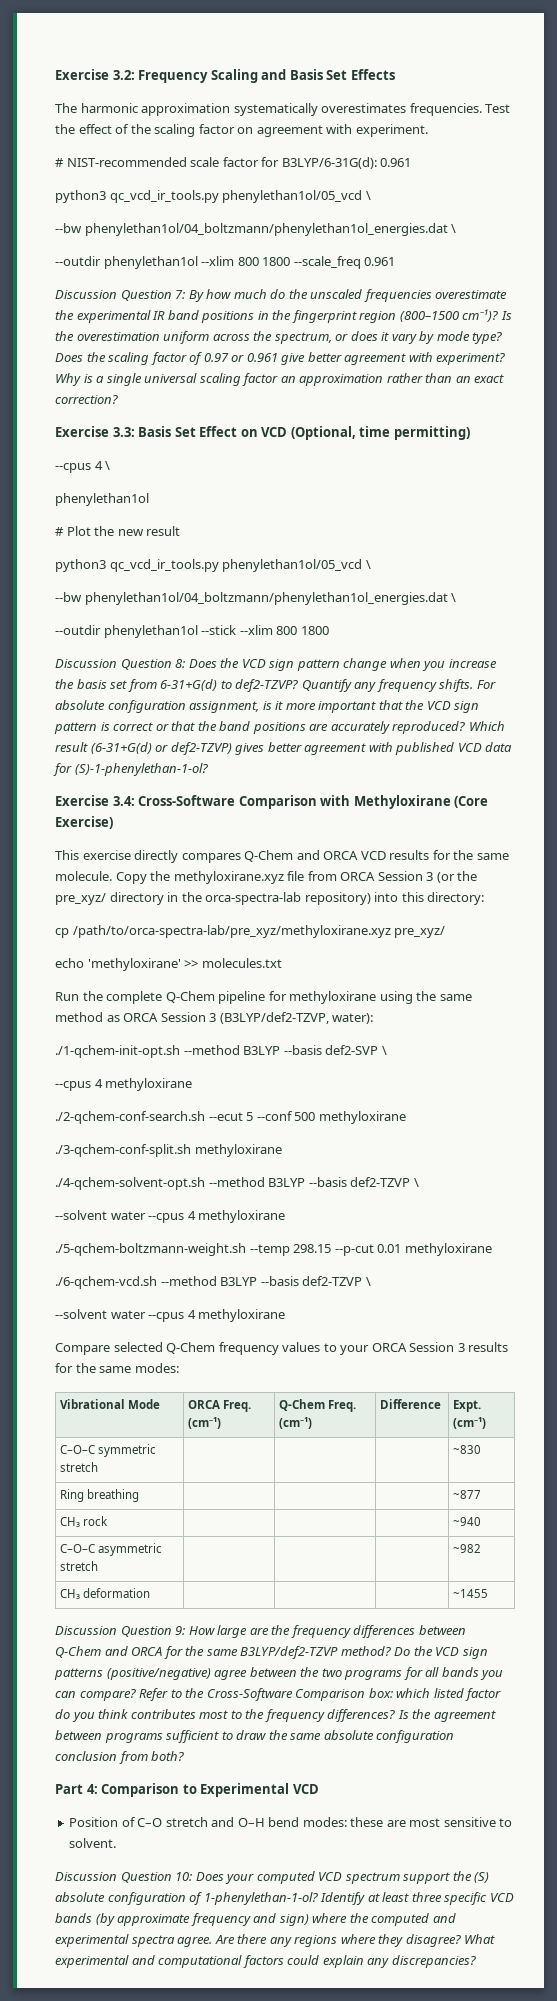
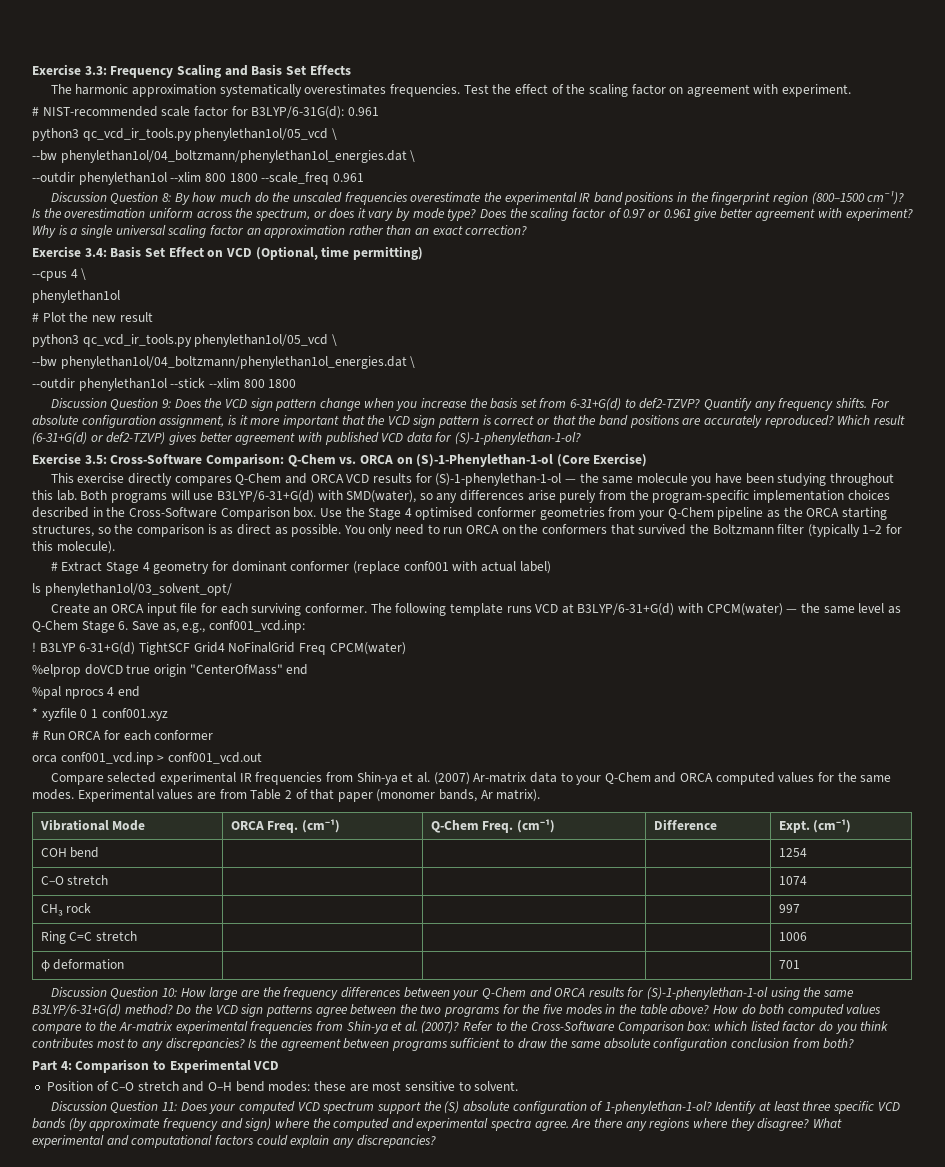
- Exercise 3.2: Frequency Scaling and Basis Set Effects
+ Exercise 3.3: Frequency Scaling and Basis Set Effects
- Discussion Question 7: By how much do the unscaled frequencies overestimate the experimental IR band positions in the fingerprint region (800–1500 cm⁻¹)?
+ Discussion Question 8: By how much do the unscaled frequencies overestimate the experimental IR band positions in the fingerprint region (800–1500 cm⁻¹)?
- Exercise 3.3: Basis Set Effect on VCD (Optional, time permitting)
+ Exercise 3.4: Basis Set Effect on VCD (Optional, time permitting)
- Discussion Question 8: Does the VCD sign pattern change when you increase the basis set from 6-31+G(d) to def2-TZVP?
+ Discussion Question 9: Does the VCD sign pattern change when you increase the basis set from 6-31+G(d) to def2-TZVP?
- Exercise 3.4: Cross-Software Comparison with Methyloxirane (Core Exercise)
+ Exercise 3.5: Cross-Software Comparison: Q-Chem vs. ORCA on (S)-1-Phenylethan-1-ol (Core Exercise)
- This exercise directly compares Q-Chem and ORCA VCD results for the same molecule. Copy the methyloxirane.xyz file from ORCA Session 3 (or the pre_xyz/ directory in the orca-spectra-lab repository) into this directory:
- cp /path/to/orca-spectra-lab/pre_xyz/methyloxirane.xyz pre_xyz/
- echo 'methyloxirane' >> molecules.txt
- Run the complete Q-Chem pipeline for methyloxirane using the same method as ORCA Session 3 (B3LYP/def2-TZVP, water):
- ./1-qchem-init-opt.sh --method B3LYP --basis def2-SVP \
- --cpus 4 methyloxirane
- ./2-qchem-conf-search.sh --ecut 5 --conf 500 methyloxirane
- ./3-qchem-conf-split.sh methyloxirane
- ./4-qchem-solvent-opt.sh --method B3LYP --basis def2-TZVP \
- --solvent water --cpus 4 methyloxirane
- ./5-qchem-boltzmann-weight.sh --temp 298.15 --p-cut 0.01 methyloxirane
- ./6-qchem-vcd.sh --method B3LYP --basis def2-TZVP \
- --solvent water --cpus 4 methyloxirane
- Compare selected Q-Chem frequency values to your ORCA Session 3 results for the same modes:
+ This exercise directly compares Q-Chem and ORCA VCD results for (S)-1-phenylethan-1-ol — the same molecule you have been studying throughout this lab. Both programs will use B3LYP/6-31+G(d) with SMD(water), so any differences arise purely from the program-specific implementation choices described in the Cross-Software Comparison box. Use the Stage 4 optimised conformer geometries from your Q-Chem pipeline as the ORCA starting structures, so the comparison is as direct as possible. You only need to run ORCA on the conformers that survived the Boltzmann filter (typically 1–2 for this molecule).
+ # Extract Stage 4 geometry for dominant conformer (replace conf001 with actual label)
+ ls phenylethan1ol/03_solvent_opt/
+ Create an ORCA input file for each surviving conformer. The following template runs VCD at B3LYP/6-31+G(d) with CPCM(water) — the same level as Q-Chem Stage 6. Save as, e.g., conf001_vcd.inp:
+ ! B3LYP 6-31+G(d) TightSCF Grid4 NoFinalGrid Freq CPCM(water)
+ %elprop doVCD true origin "CenterOfMass" end
+ %pal nprocs 4 end
+ * xyzfile 0 1 conf001.xyz
+ # Run ORCA for each conformer
+ orca conf001_vcd.inp > conf001_vcd.out
+ Compare selected experimental IR frequencies from Shin-ya et al. (2007) Ar-matrix data to your Q-Chem and ORCA computed values for the same modes. Experimental values are from Table 2 of that paper (monomer bands, Ar matrix).
- C–O–C symmetric stretch | | | | ~830
- Ring breathing | | | | ~877
+ COH bend | | | | 1254
+ C–O stretch | | | | 1074
- CH₃ rock | | | | ~940
- C–O–C asymmetric stretch | | | | ~982
- CH₃ deformation | | | | ~1455
- Discussion Question 9: How large are the frequency differences between Q-Chem and ORCA for the same B3LYP/def2-TZVP method?
+ CH₃ rock | | | | 997
+ Ring C=C stretch | | | | 1006
+ φ deformation | | | | 701
+ Discussion Question 10: How large are the frequency differences between your Q-Chem and ORCA results for (S)-1-phenylethan-1-ol using the same B3LYP/6-31+G(d) method?
- Do the VCD sign patterns (positive/negative) agree between the two programs for all bands you can compare?
+ Do the VCD sign patterns agree between the two programs for the five modes in the table above? How do both computed values compare to the Ar-matrix experimental frequencies from Shin-ya et al. (2007)?
- Refer to the Cross-Software Comparison box: which listed factor do you think contributes most to the frequency differences?
+ Refer to the Cross-Software Comparison box: which listed factor do you think contributes most to any discrepancies?
- Discussion Question 10: Does your computed VCD spectrum support the (S) absolute configuration of 1-phenylethan-1-ol?
+ Discussion Question 11: Does your computed VCD spectrum support the (S) absolute configuration of 1-phenylethan-1-ol?

